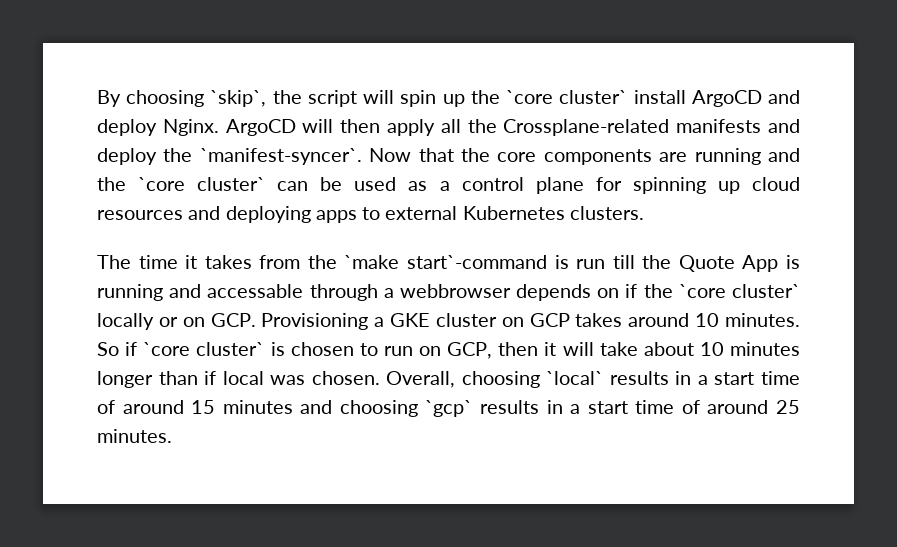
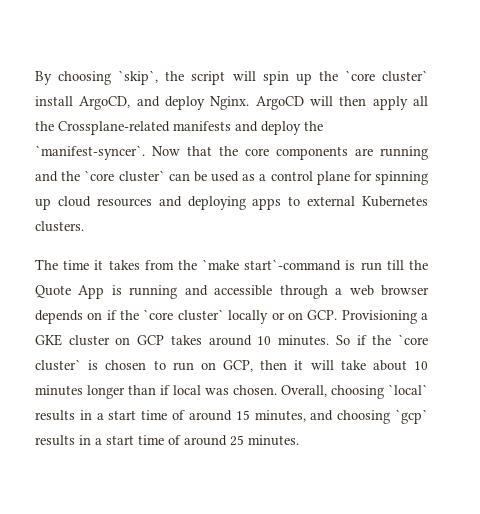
- By choosing `skip`, the script will spin up the `core cluster` install ArgoCD and deploy Nginx.
+ By choosing `skip`, the script will spin up the `core cluster` install ArgoCD, and deploy Nginx.
- The time it takes from the `make start`-command is run till the Quote App is running and accessable through a webbrowser depends on if the `core cluster` locally or on GCP. Provisioning a GKE cluster on GCP takes around 10 minutes.
+ The time it takes from the `make start`-command is run till the Quote App is running and accessible through a web browser depends on if the `core cluster` locally or on GCP. Provisioning a GKE cluster on GCP takes around 10 minutes.
- So if `core cluster` is chosen to run on GCP, then it will take about 10 minutes longer than if local was chosen.
+ So if the `core cluster` is chosen to run on GCP, then it will take about 10 minutes longer than if local was chosen.
- Overall, choosing `local` results in a start time of around 15 minutes and choosing `gcp` results in a start time of around 25 minutes.
+ Overall, choosing `local` results in a start time of around 15 minutes, and choosing `gcp` results in a start time of around 25 minutes.

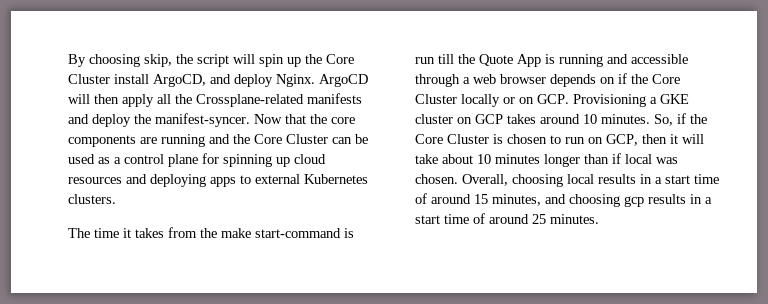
- By choosing `skip`, the script will spin up the `core cluster` install ArgoCD, and deploy Nginx.
+ By choosing skip, the script will spin up the Core Cluster install ArgoCD, and deploy Nginx.
- ArgoCD will then apply all the Crossplane-related manifests and deploy the `manifest-syncer`.
+ ArgoCD will then apply all the Crossplane-related manifests and deploy the manifest-syncer.
- Now that the core components are running and the `core cluster` can be used as a control plane for spinning up cloud resources and deploying apps to external Kubernetes clusters.
+ Now that the core components are running and the Core Cluster can be used as a control plane for spinning up cloud resources and deploying apps to external Kubernetes clusters.
- The time it takes from the `make start`-command is run till the Quote App is running and accessible through a web browser depends on if the `core cluster` locally or on GCP. Provisioning a GKE cluster on GCP takes around 10 minutes.
+ The time it takes from the make start-command is run till the Quote App is running and accessible through a web browser depends on if the Core Cluster locally or on GCP. Provisioning a GKE cluster on GCP takes around 10 minutes.
- So if the `core cluster` is chosen to run on GCP, then it will take about 10 minutes longer than if local was chosen.
+ So, if the Core Cluster is chosen to run on GCP, then it will take about 10 minutes longer than if local was chosen.
- Overall, choosing `local` results in a start time of around 15 minutes, and choosing `gcp` results in a start time of around 25 minutes.
+ Overall, choosing local results in a start time of around 15 minutes, and choosing gcp results in a start time of around 25 minutes.

